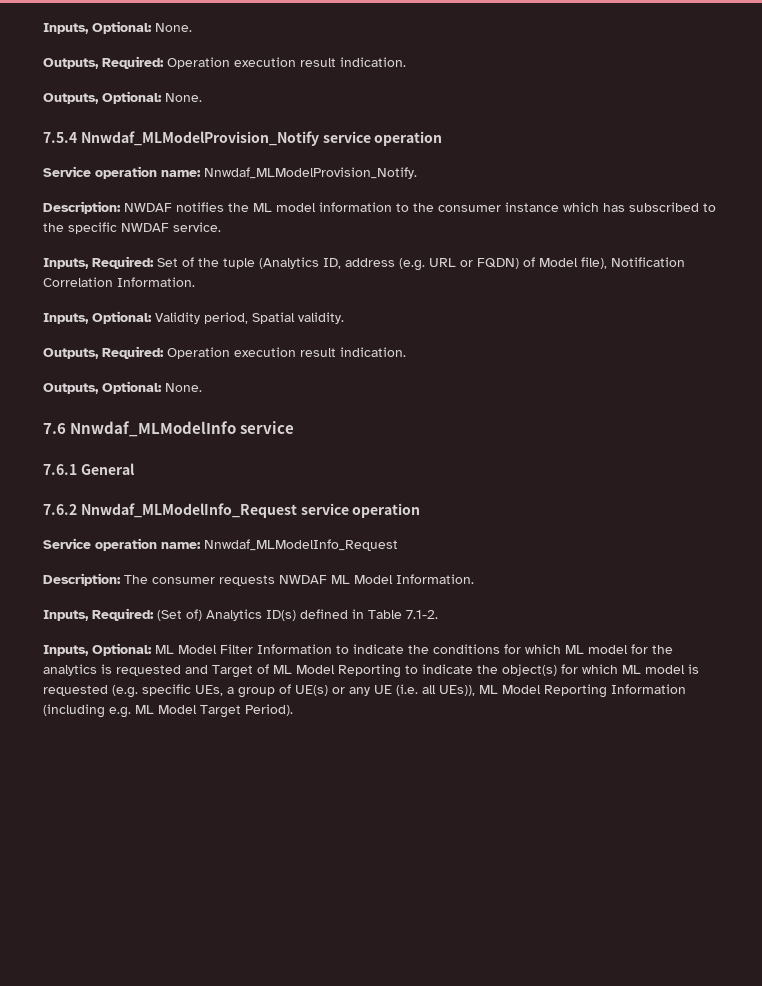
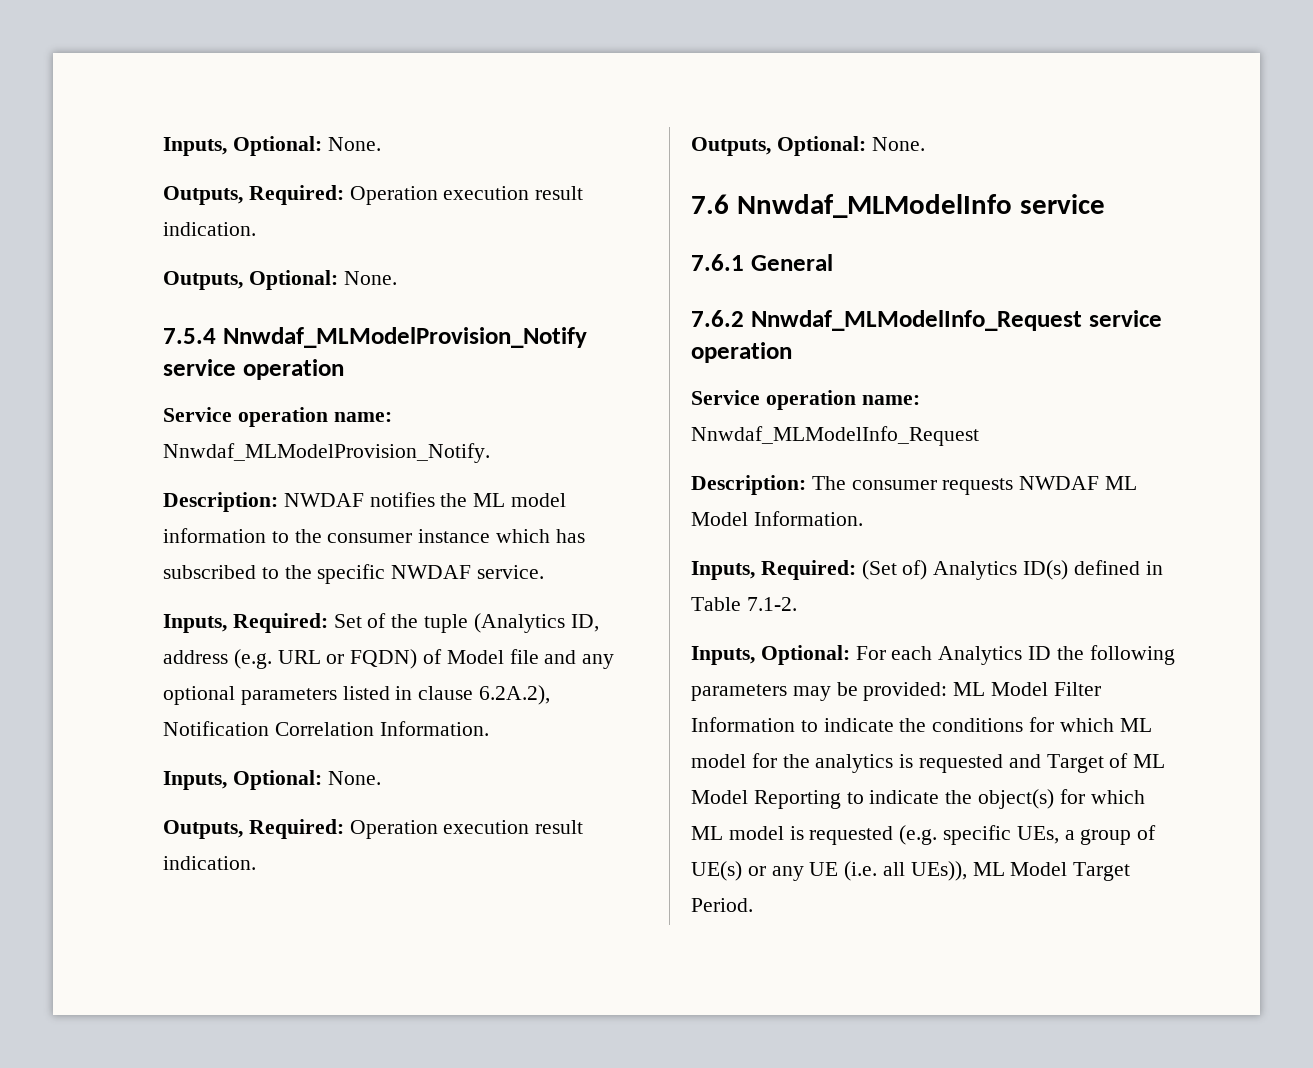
- Inputs, Required: Set of the tuple (Analytics ID, address (e.g. URL or FQDN) of Model file), Notification Correlation Information.
- Inputs, Optional: Validity period, Spatial validity.
+ Inputs, Required: Set of the tuple (Analytics ID, address (e.g. URL or FQDN) of Model file and any optional parameters listed in clause 6.2A.2), Notification Correlation Information.
+ Inputs, Optional: None.
- Inputs, Optional: ML Model Filter Information to indicate the conditions for which ML model for the analytics is requested and Target of ML Model Reporting to indicate the object(s) for which ML model is requested (e.g. specific UEs, a group of UE(s) or any UE (i.e. all UEs)), ML Model Reporting Information (including e.g. ML Model Target Period).
+ Inputs, Optional: For each Analytics ID the following parameters may be provided: ML Model Filter Information to indicate the conditions for which ML model for the analytics is requested and Target of ML Model Reporting to indicate the object(s) for which ML model is requested (e.g. specific UEs, a group of UE(s) or any UE (i.e. all UEs)), ML Model Target Period.

